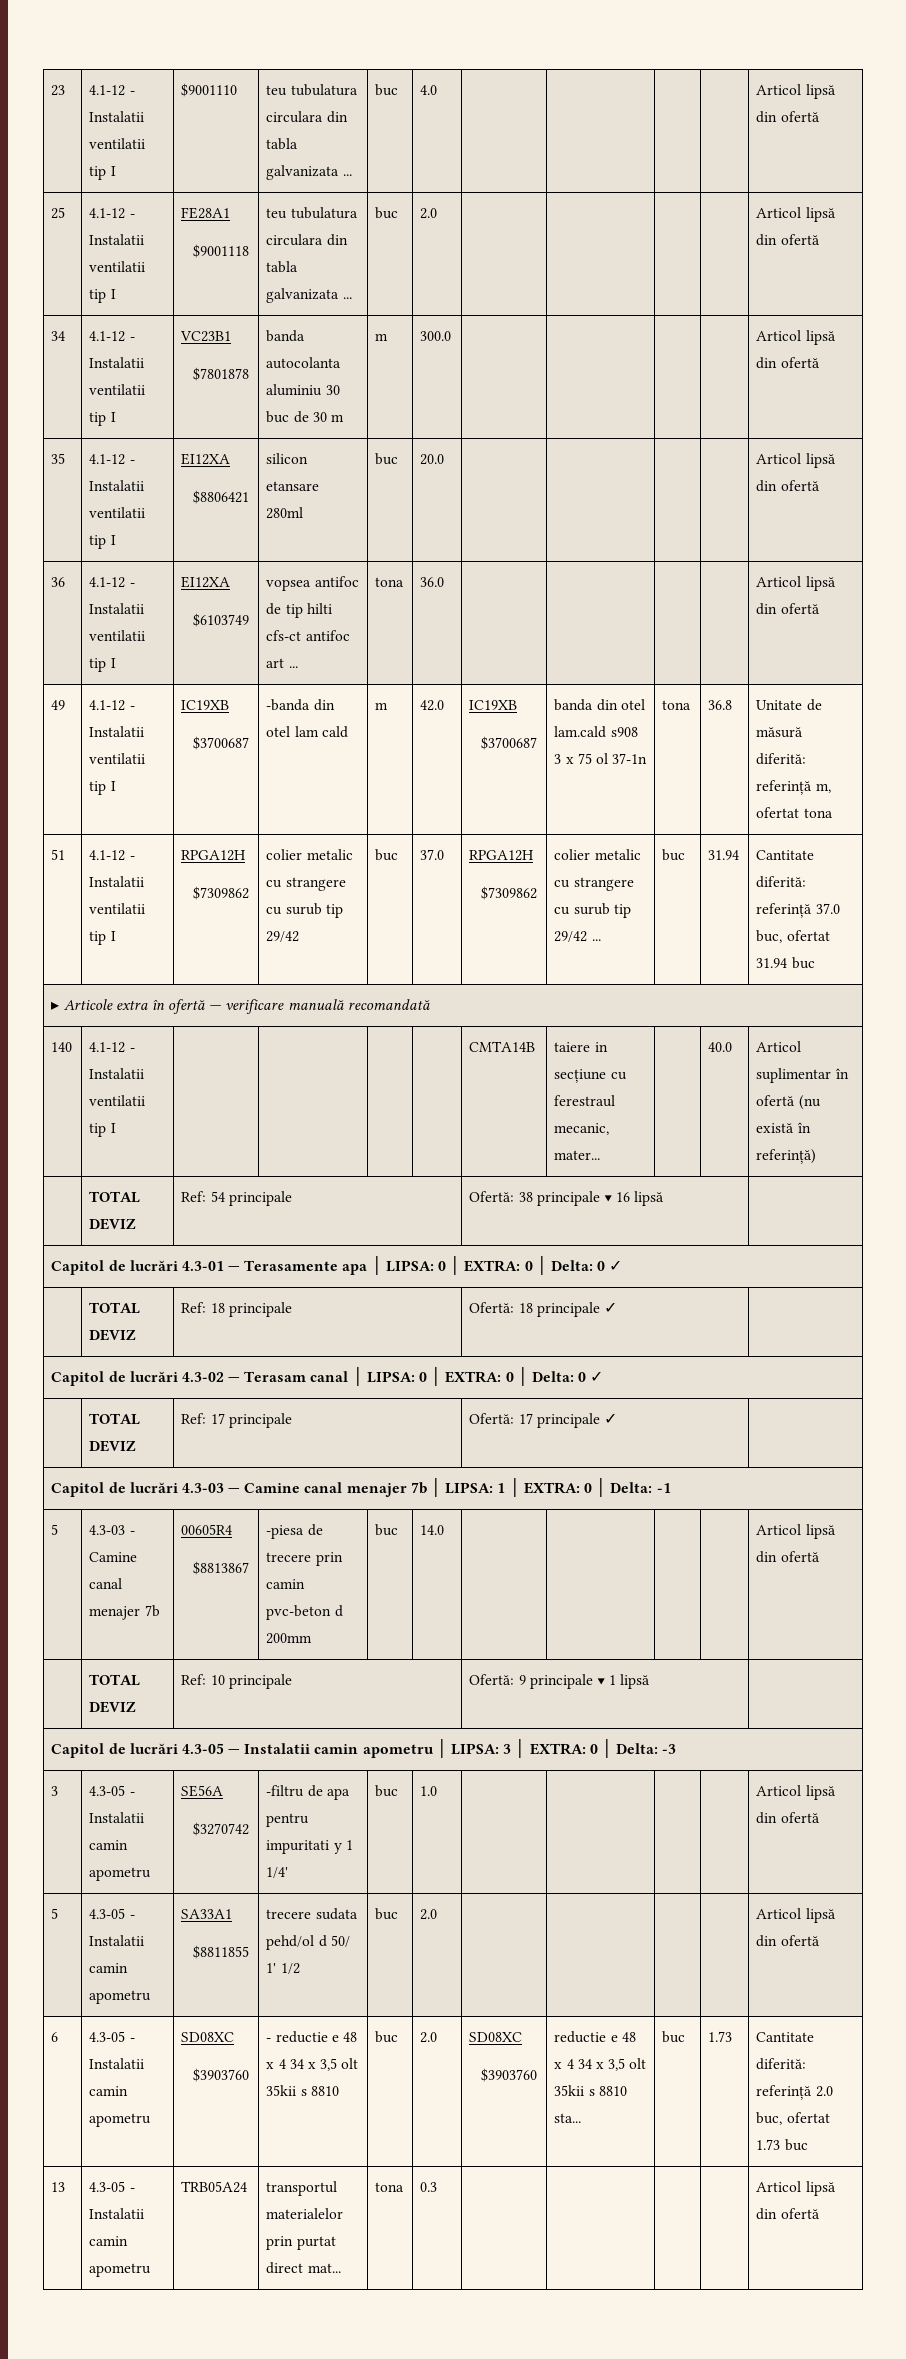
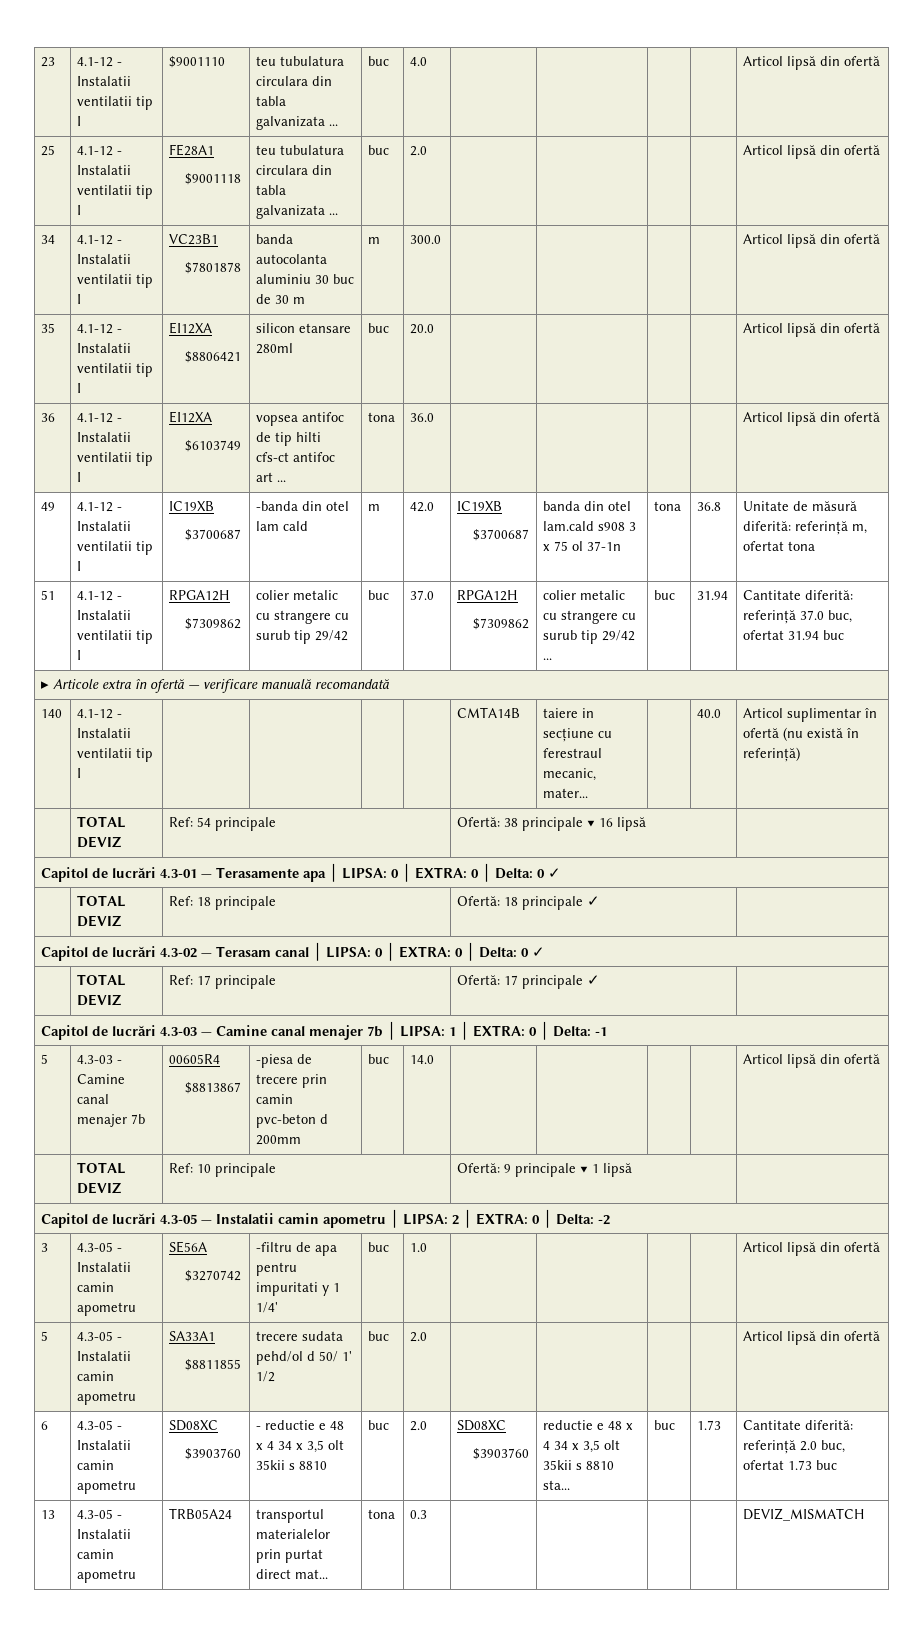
- Capitol de lucrări 4.3-05 — Instalatii camin apometru │ LIPSA: 3 │ EXTRA: 0 │ Delta: -3
+ Capitol de lucrări 4.3-05 — Instalatii camin apometru │ LIPSA: 2 │ EXTRA: 0 │ Delta: -2
- 13 | 4.3-05 - Instalatii camin apometru | TRB05A24 | transportul materialelor prin purtat direct mat... | tona | 0.3 | | | | | Articol lipsă din ofertă
+ 13 | 4.3-05 - Instalatii camin apometru | TRB05A24 | transportul materialelor prin purtat direct mat... | tona | 0.3 | | | | | DEVIZ_MISMATCH

